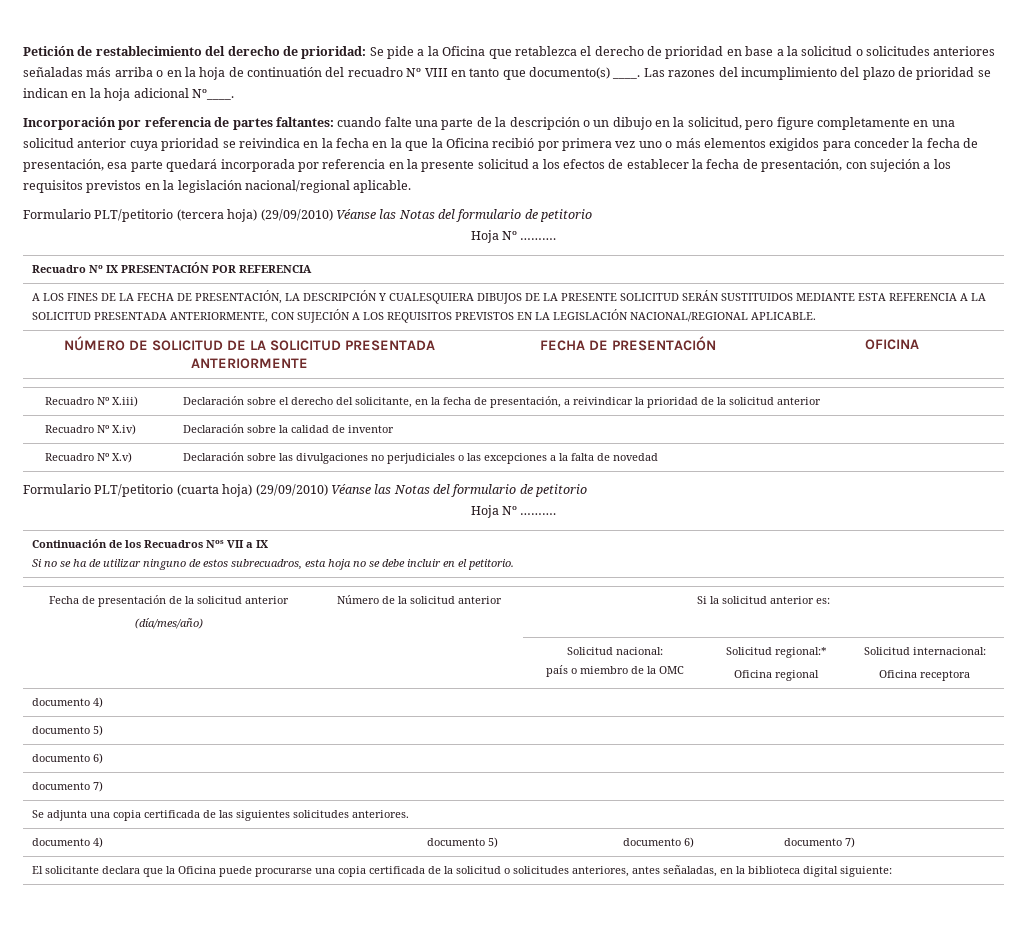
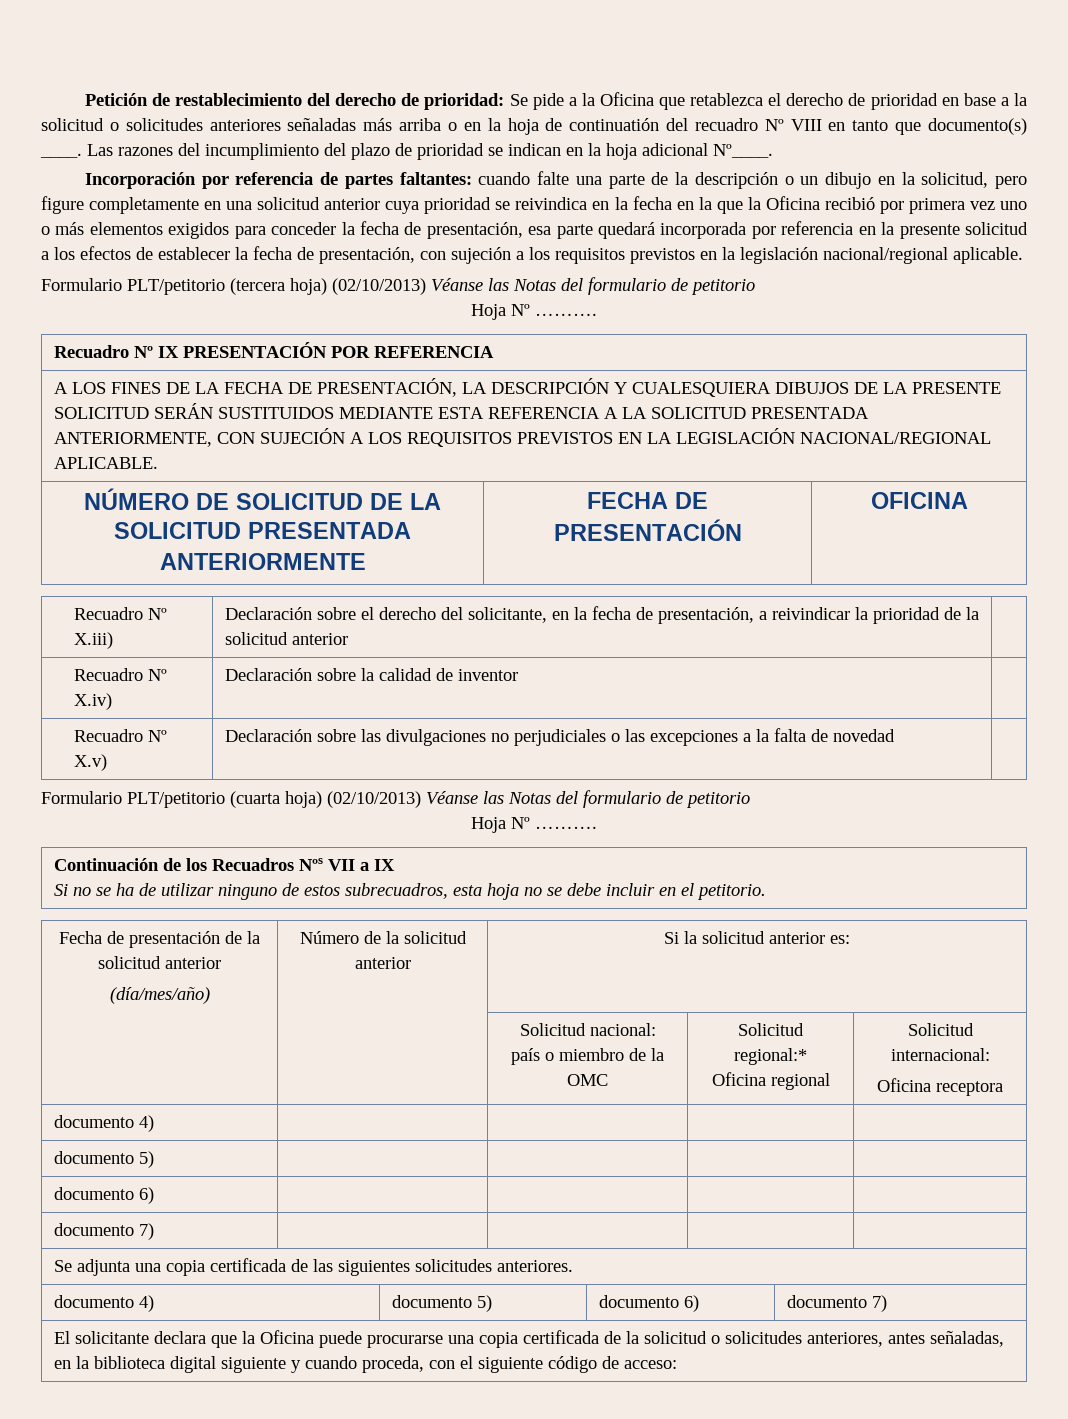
- Formulario PLT/petitorio (tercera hoja) (29/09/2010) Véanse las Notas del formulario de petitorio
+ Formulario PLT/petitorio (tercera hoja) (02/10/2013) Véanse las Notas del formulario de petitorio
- Formulario PLT/petitorio (cuarta hoja) (29/09/2010) Véanse las Notas del formulario de petitorio
+ Formulario PLT/petitorio (cuarta hoja) (02/10/2013) Véanse las Notas del formulario de petitorio
- El solicitante declara que la Oficina puede procurarse una copia certificada de la solicitud o solicitudes anteriores, antes señaladas, en la biblioteca digital siguiente:
+ El solicitante declara que la Oficina puede procurarse una copia certificada de la solicitud o solicitudes anteriores, antes señaladas, en la biblioteca digital siguiente y cuando proceda, con el siguiente código de acceso:

